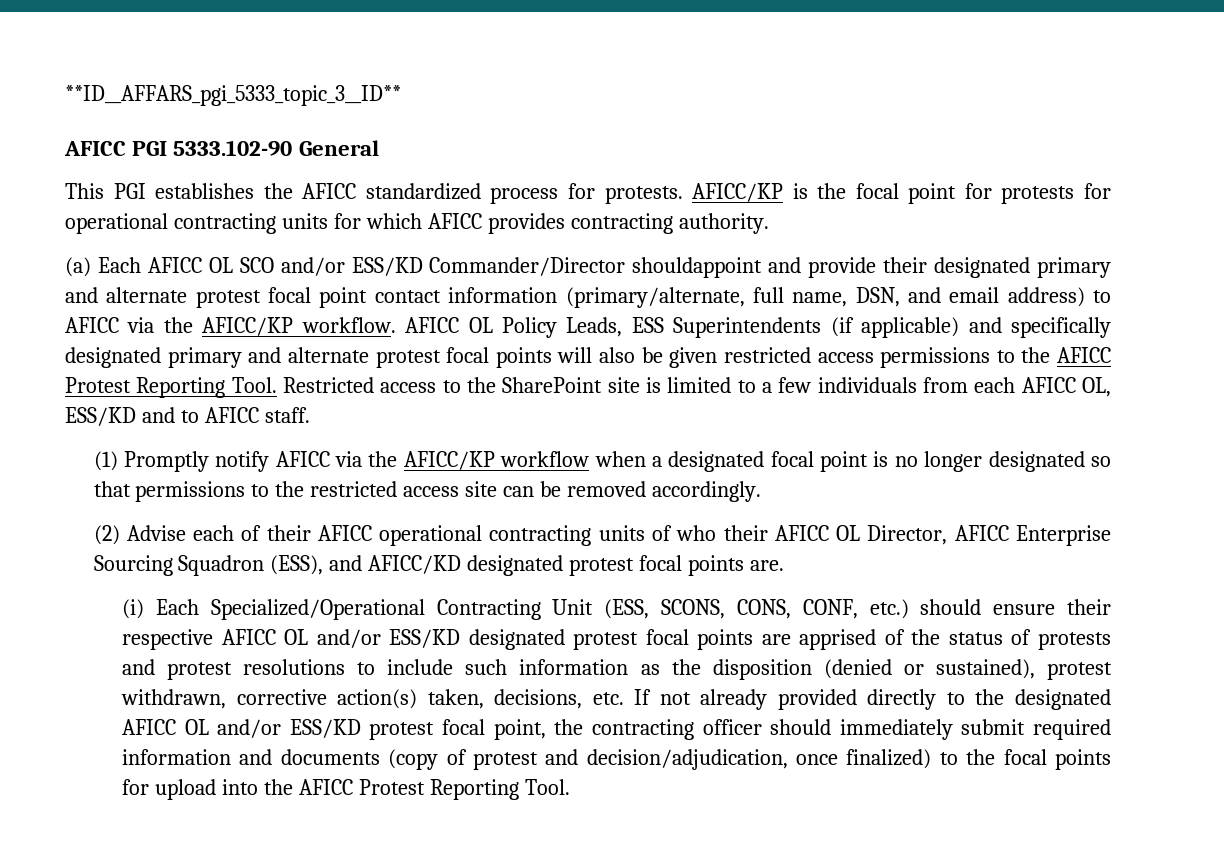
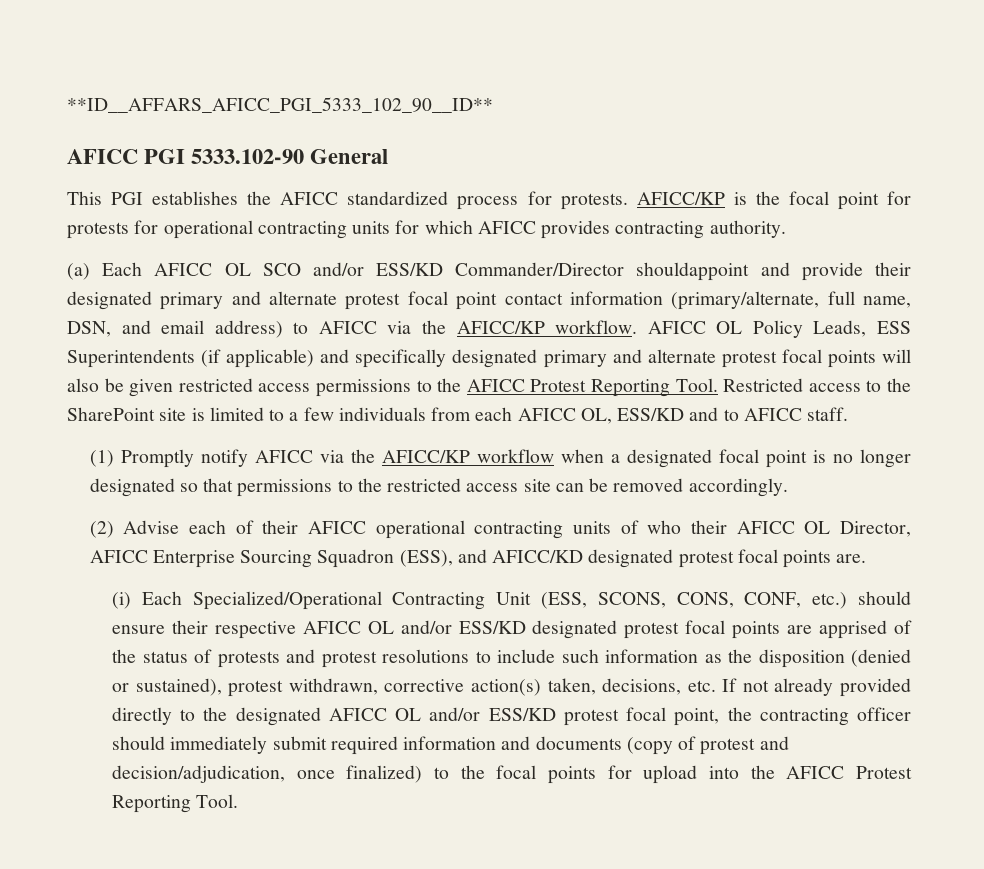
- **ID__AFFARS_pgi_5333_topic_3__ID**
+ **ID__AFFARS_AFICC_PGI_5333_102_90__ID**

